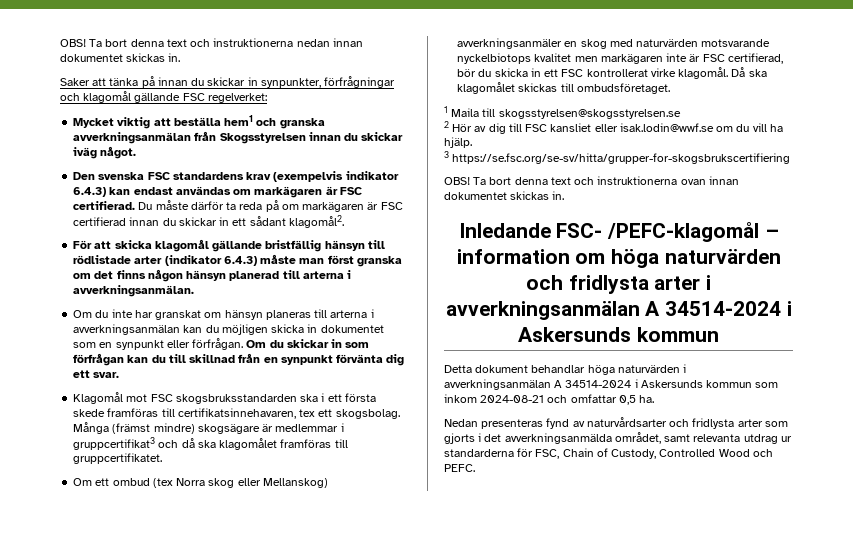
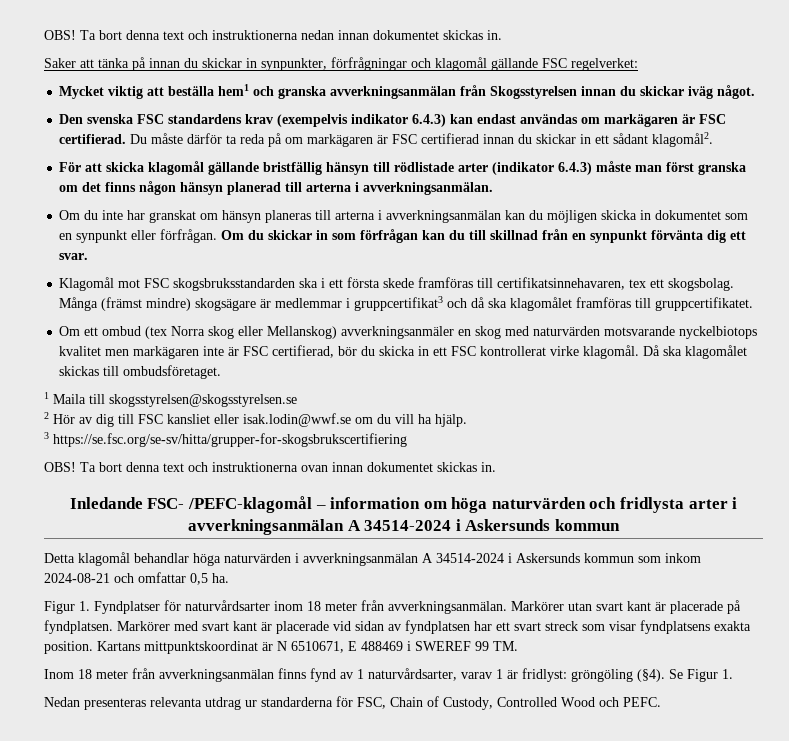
- Detta dokument behandlar höga naturvärden i avverkningsanmälan A 34514-2024 i Askersunds kommun som inkom 2024-08-21 och omfattar 0,5 ha.
+ Detta klagomål behandlar höga naturvärden i avverkningsanmälan A 34514-2024 i Askersunds kommun som inkom 2024-08-21 och omfattar 0,5 ha.
- Nedan presenteras fynd av naturvårdsarter och fridlysta arter som gjorts i det avverkningsanmälda området, samt relevanta utdrag ur standarderna för FSC, Chain of Custody, Controlled Wood och PEFC.
+ Figur 1. Fyndplatser för naturvårdsarter inom 18 meter från avverkningsanmälan. Markörer utan svart kant är placerade på fyndplatsen. Markörer med svart kant är placerade vid sidan av fyndplatsen har ett svart streck som visar fyndplatsens exakta position. Kartans mittpunktskoordinat är N 6510671, E 488469 i SWEREF 99 TM.
+ Inom 18 meter från avverkningsanmälan finns fynd av 1 naturvårdsarter, varav 1 är fridlyst: gröngöling (§4). Se Figur 1.
+ Nedan presenteras relevanta utdrag ur standarderna för FSC, Chain of Custody, Controlled Wood och PEFC.

